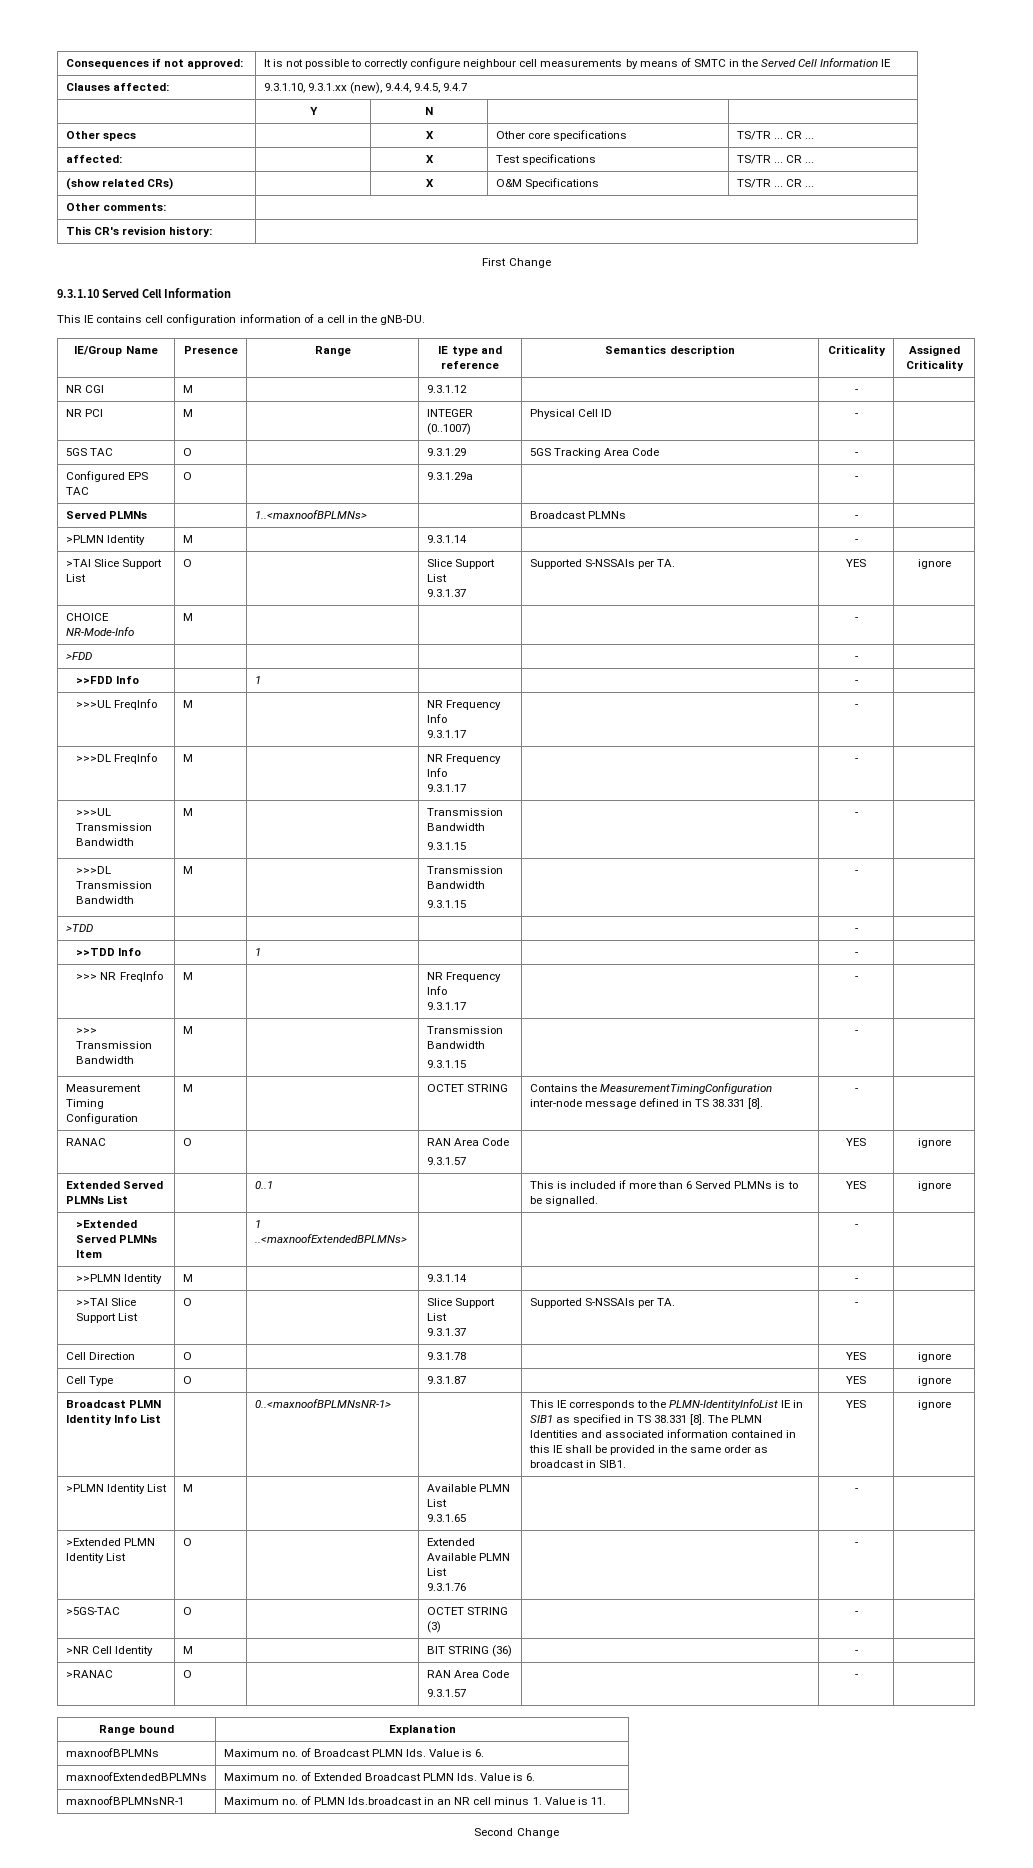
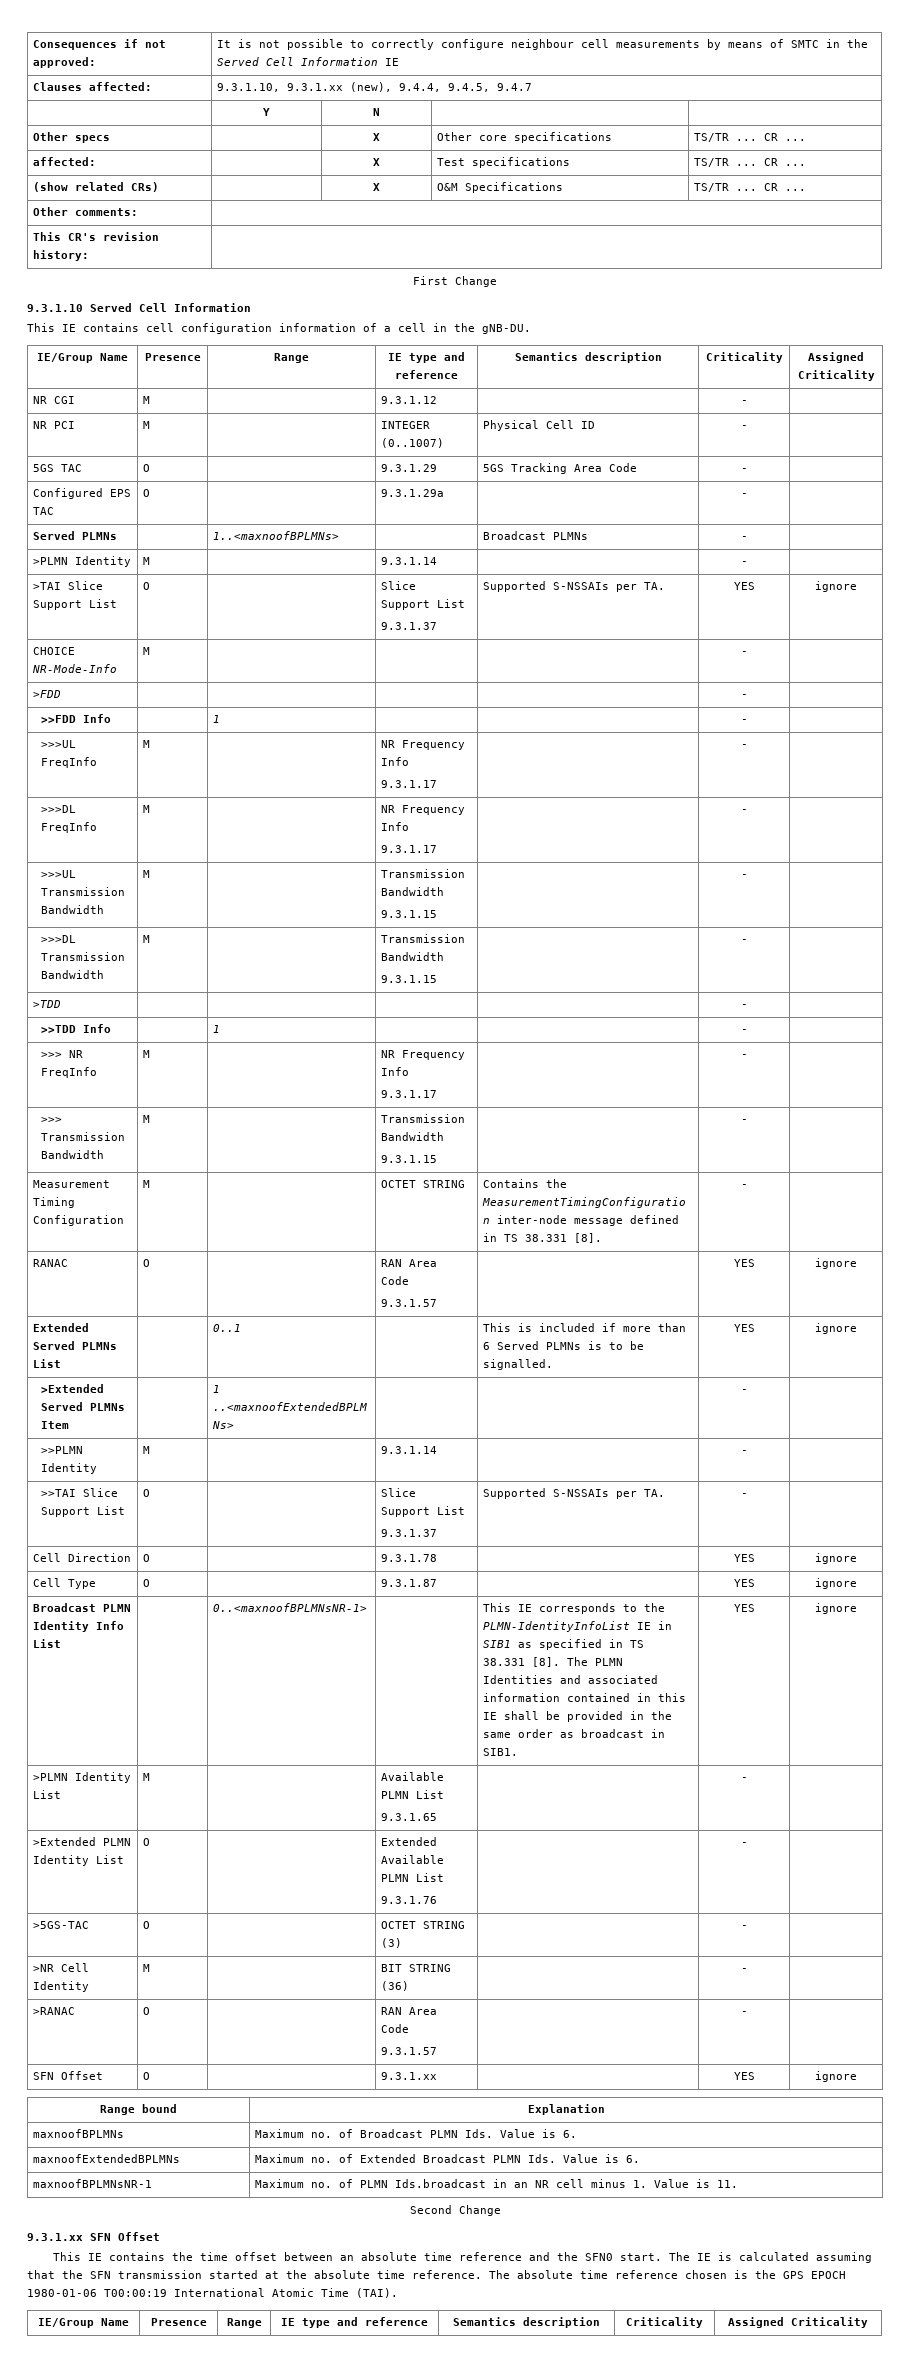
+ SFN Offset | O | | 9.3.1.xx | | YES | ignore
+ 9.3.1.xx SFN Offset
+ This IE contains the time offset between an absolute time reference and the SFN0 start. The IE is calculated assuming that the SFN transmission started at the absolute time reference. The absolute time reference chosen is the GPS EPOCH 1980-01-06 T00:00:19 International Atomic Time (TAI).
+ IE/Group Name | Presence | Range | IE type and reference | Semantics description | Criticality | Assigned Criticality

